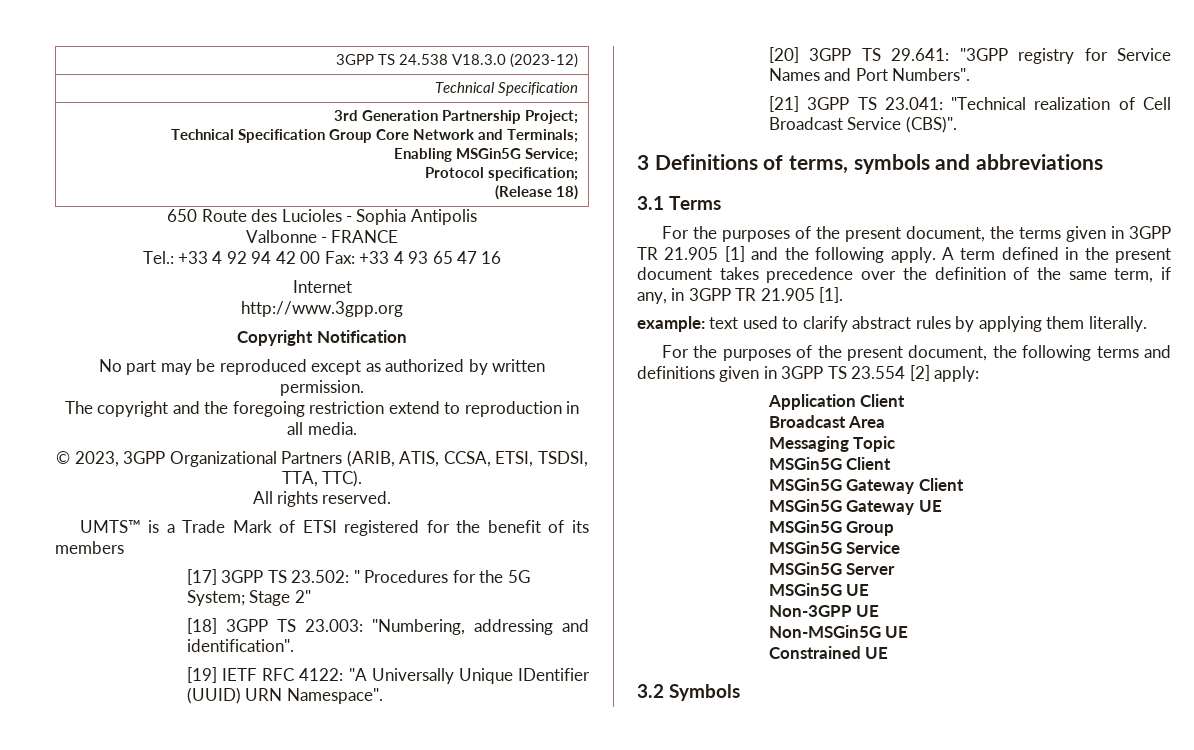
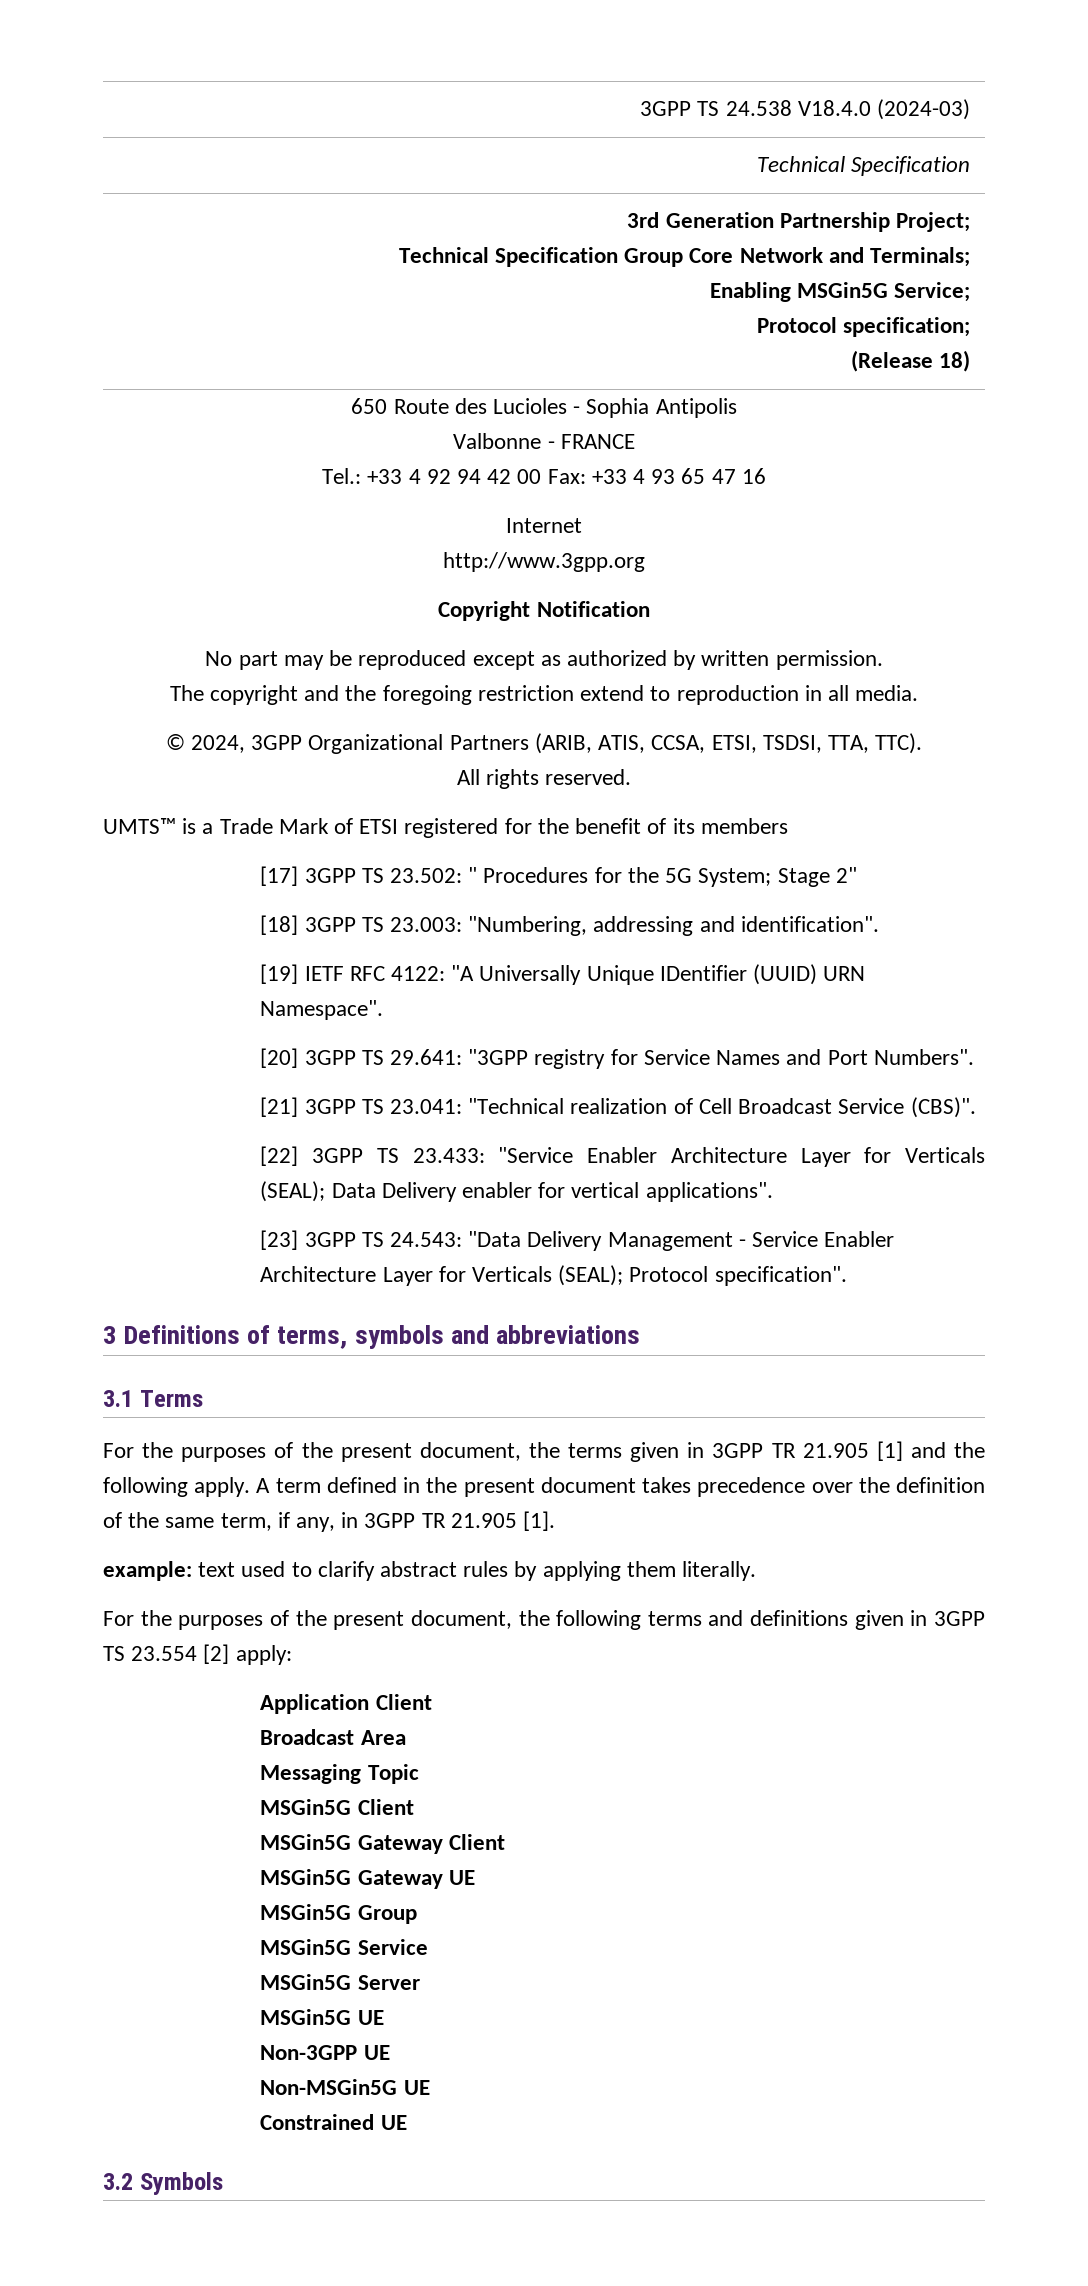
- 3GPP TS 24.538 V18.3.0 (2023-12)
+ 3GPP TS 24.538 V18.4.0 (2024-03)
- © 2023, 3GPP Organizational Partners (ARIB, ATIS, CCSA, ETSI, TSDSI, TTA, TTC).
+ © 2024, 3GPP Organizational Partners (ARIB, ATIS, CCSA, ETSI, TSDSI, TTA, TTC).
+ [22] 3GPP TS 23.433: "Service Enabler Architecture Layer for Verticals (SEAL); Data Delivery enabler for vertical applications".
+ [23] 3GPP TS 24.543: "Data Delivery Management - Service Enabler Architecture Layer for Verticals (SEAL); Protocol specification".

